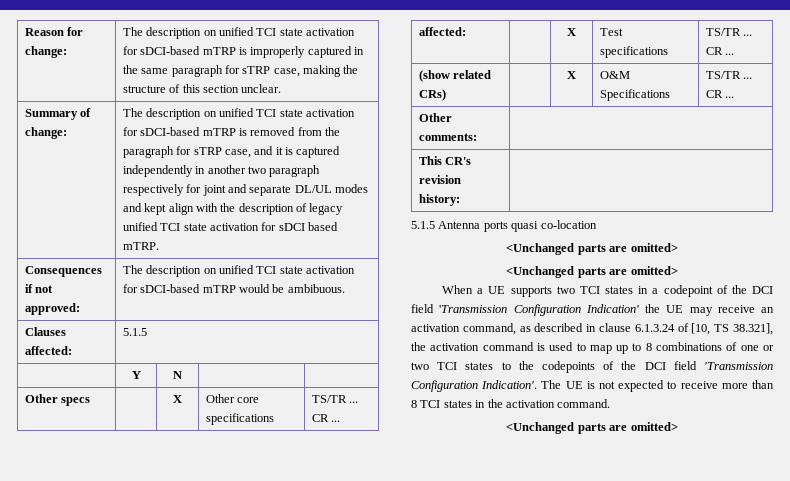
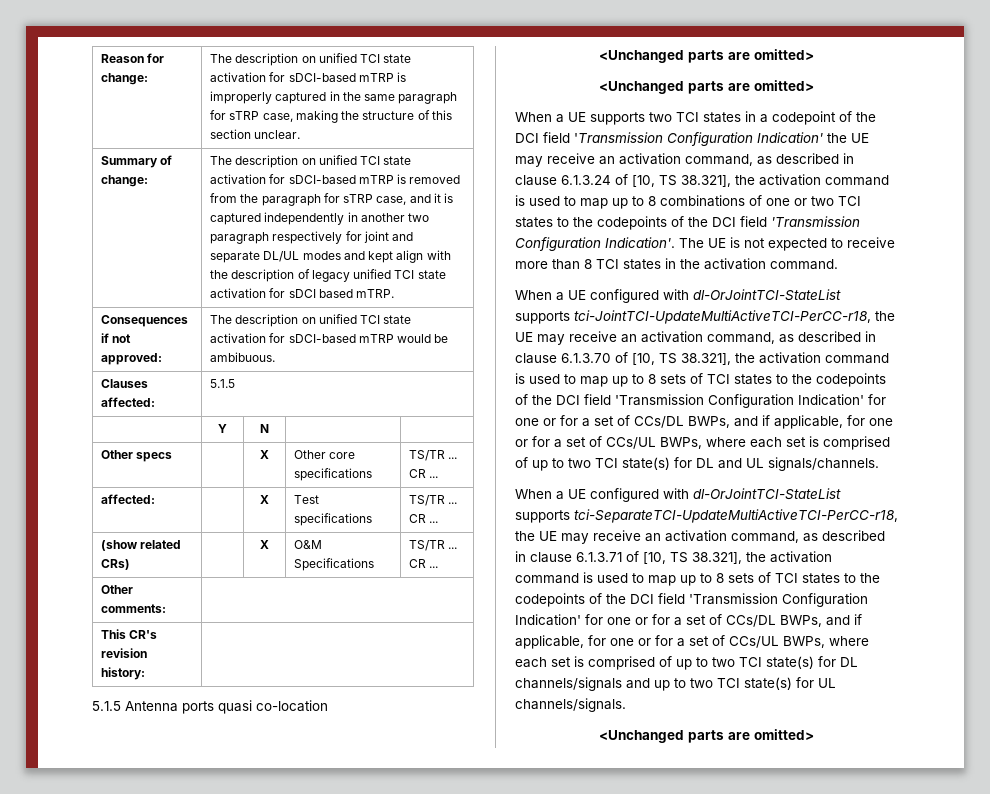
+ When a UE configured with dl-OrJointTCI-StateList supports tci-JointTCI-UpdateMultiActiveTCI-PerCC-r18, the UE may receive an activation command, as described in clause 6.1.3.70 of [10, TS 38.321], the activation command is used to map up to 8 sets of TCI states to the codepoints of the DCI field 'Transmission Configuration Indication' for one or for a set of CCs/DL BWPs, and if applicable, for one or for a set of CCs/UL BWPs, where each set is comprised of up to two TCI state(s) for DL and UL signals/channels.
+ When a UE configured with dl-OrJointTCI-StateList supports tci-SeparateTCI-UpdateMultiActiveTCI-PerCC-r18, the UE may receive an activation command, as described in clause 6.1.3.71 of [10, TS 38.321], the activation command is used to map up to 8 sets of TCI states to the codepoints of the DCI field 'Transmission Configuration Indication' for one or for a set of CCs/DL BWPs, and if applicable, for one or for a set of CCs/UL BWPs, where each set is comprised of up to two TCI state(s) for DL channels/signals and up to two TCI state(s) for UL channels/signals.

